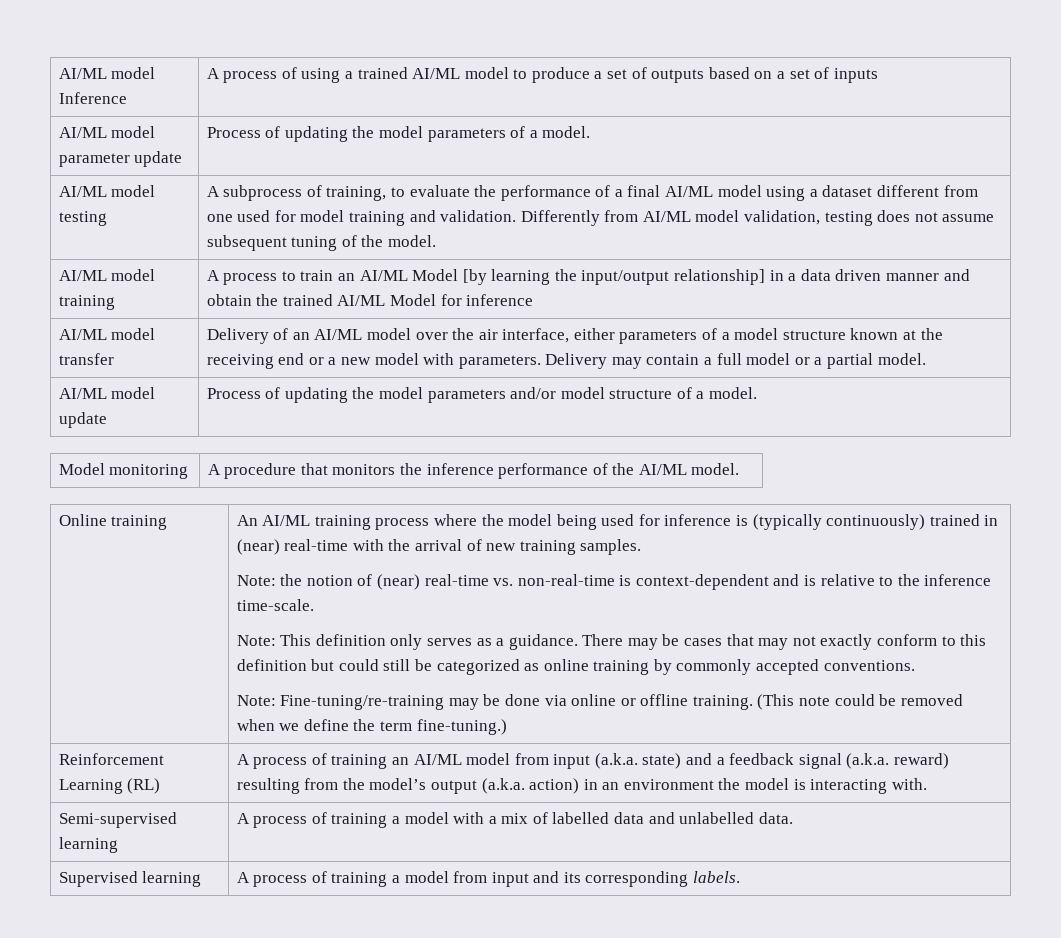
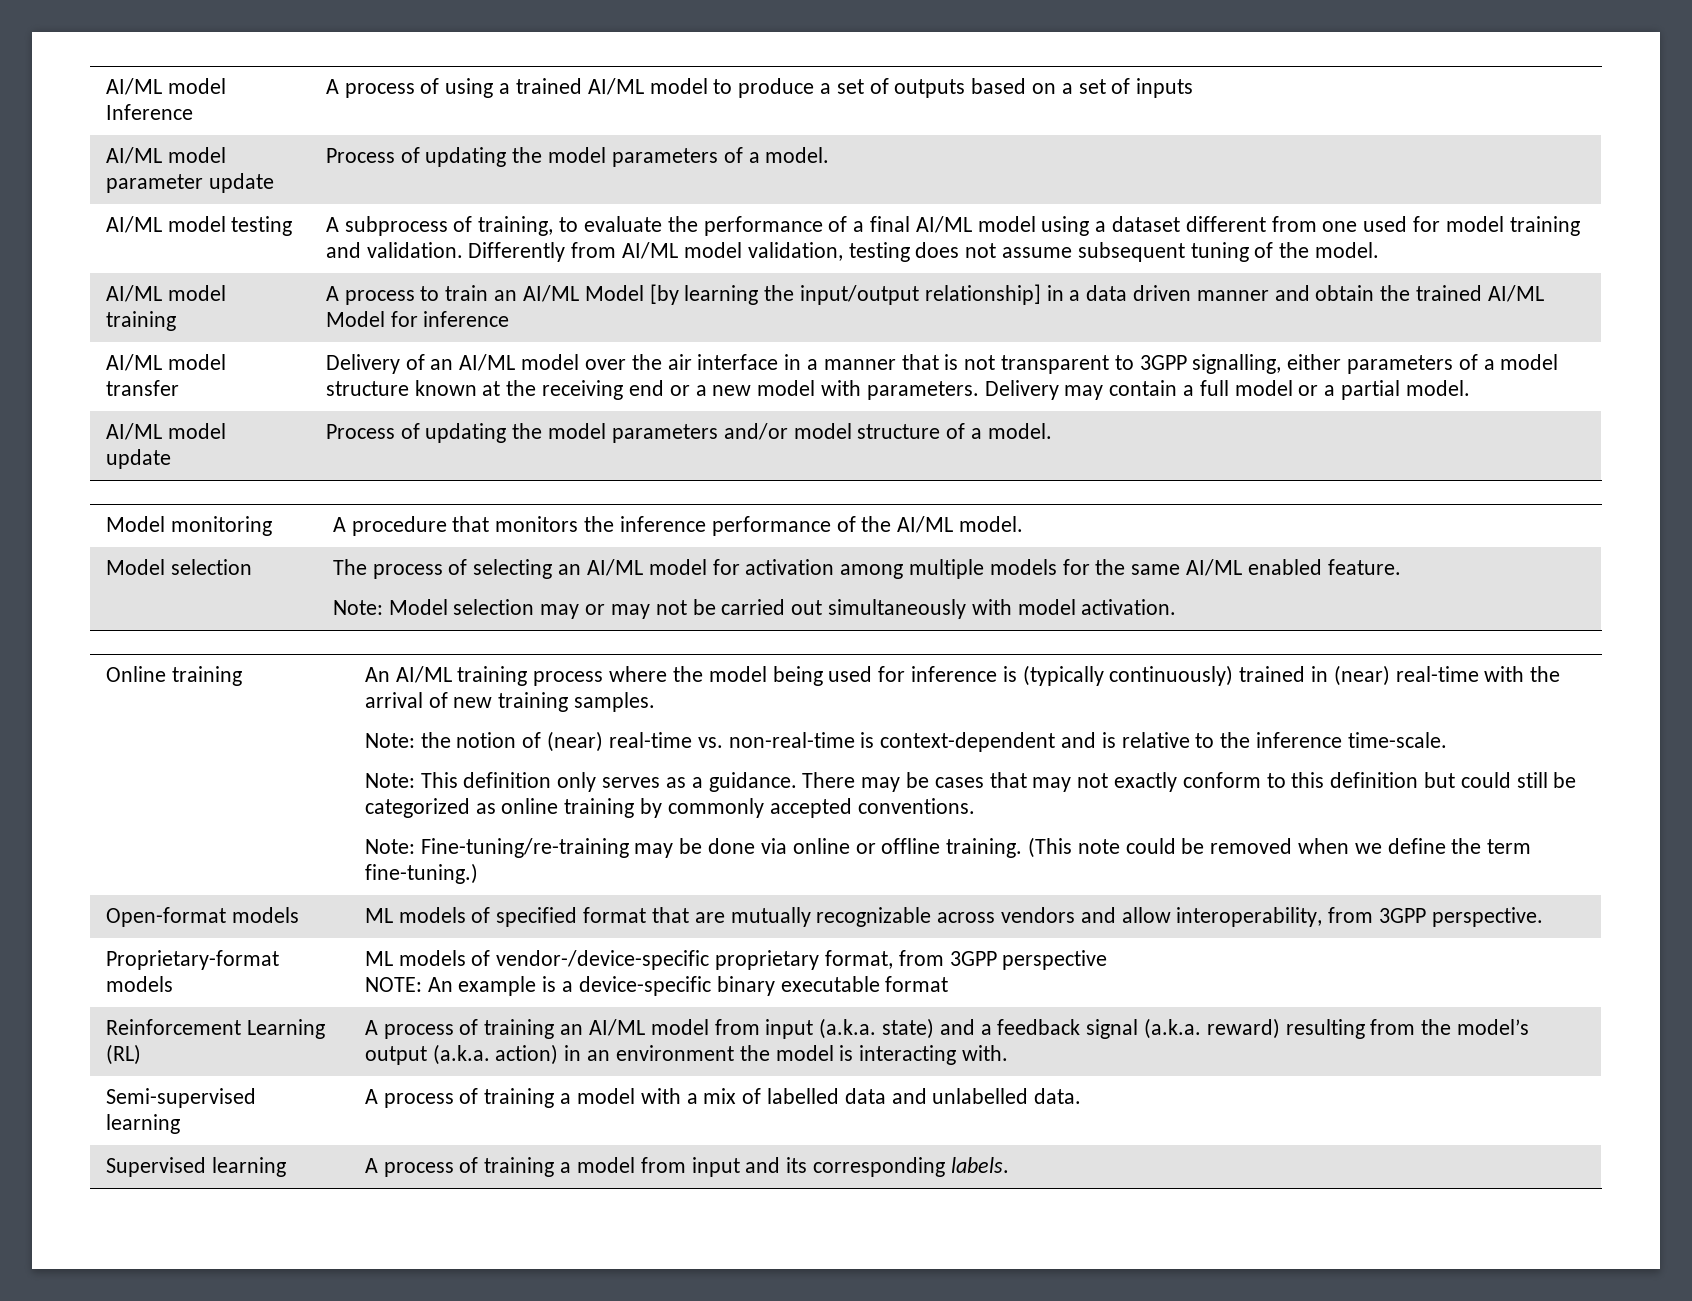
- Delivery of an AI/ML model over the air interface, either parameters of a model structure known at the receiving end or a new model with parameters.
+ Delivery of an AI/ML model over the air interface in a manner that is not transparent to 3GPP signalling, either parameters of a model structure known at the receiving end or a new model with parameters.
+ Model selection | The process of selecting an AI/ML model for activation among multiple models for the same AI/ML enabled feature.
+ Note: Model selection may or may not be carried out simultaneously with model activation.
+ Open-format models | ML models of specified format that are mutually recognizable across vendors and allow interoperability, from 3GPP perspective.
+ Proprietary-format models | ML models of vendor-/device-specific proprietary format, from 3GPP perspective
+ NOTE: An example is a device-specific binary executable format

